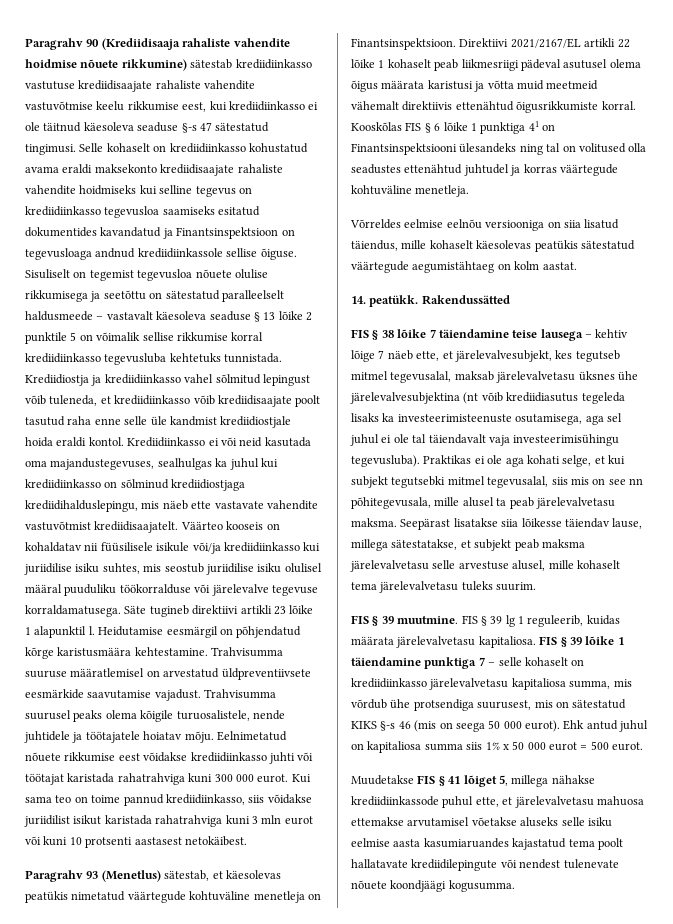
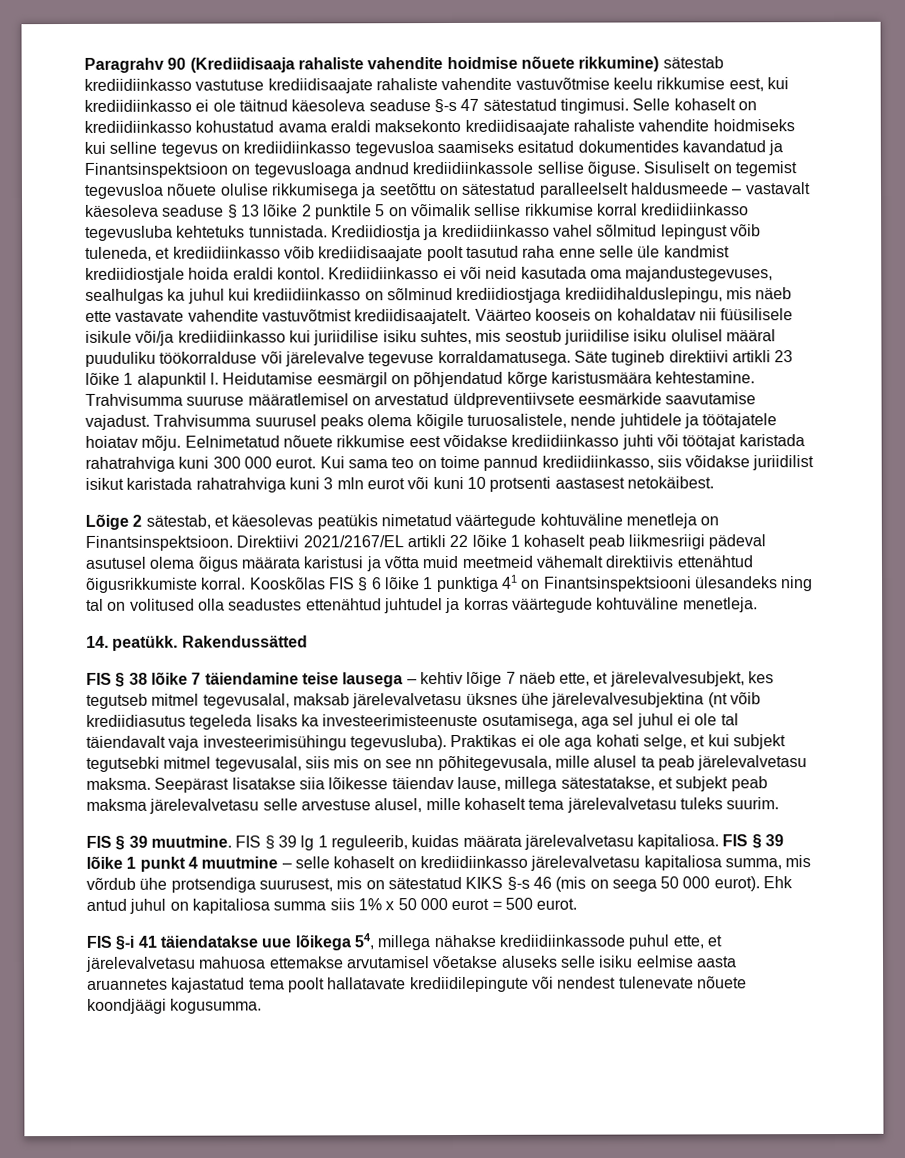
- Paragrahv 93 (Menetlus) sätestab, et käesolevas peatükis nimetatud väärtegude kohtuväline menetleja on Finantsinspektsioon.
+ Lõige 2 sätestab, et käesolevas peatükis nimetatud väärtegude kohtuväline menetleja on Finantsinspektsioon.
- Võrreldes eelmise eelnõu versiooniga on siia lisatud täiendus, mille kohaselt käesolevas peatükis sätestatud väärtegude aegumistähtaeg on kolm aastat.
- FIS § 39 lõike 1 täiendamine punktiga 7 – selle kohaselt on krediidiinkasso järelevalvetasu kapitaliosa summa, mis võrdub ühe protsendiga suurusest, mis on sätestatud KIKS §-s 46 (mis on seega 50 000 eurot).
+ FIS § 39 lõike 1 punkt 4 muutmine – selle kohaselt on krediidiinkasso järelevalvetasu kapitaliosa summa, mis võrdub ühe protsendiga suurusest, mis on sätestatud KIKS §-s 46 (mis on seega 50 000 eurot).
- Muudetakse FIS § 41 lõiget 5, millega nähakse krediidiinkassode puhul ette, et järelevalvetasu mahuosa ettemakse arvutamisel võetakse aluseks selle isiku eelmise aasta kasumiaruandes kajastatud tema poolt hallatavate krediidilepingute või nendest tulenevate nõuete koondjäägi kogusumma.
+ FIS §-i 41 täiendatakse uue lõikega 54, millega nähakse krediidiinkassode puhul ette, et järelevalvetasu mahuosa ettemakse arvutamisel võetakse aluseks selle isiku eelmise aasta aruannetes kajastatud tema poolt hallatavate krediidilepingute või nendest tulenevate nõuete koondjäägi kogusumma.

